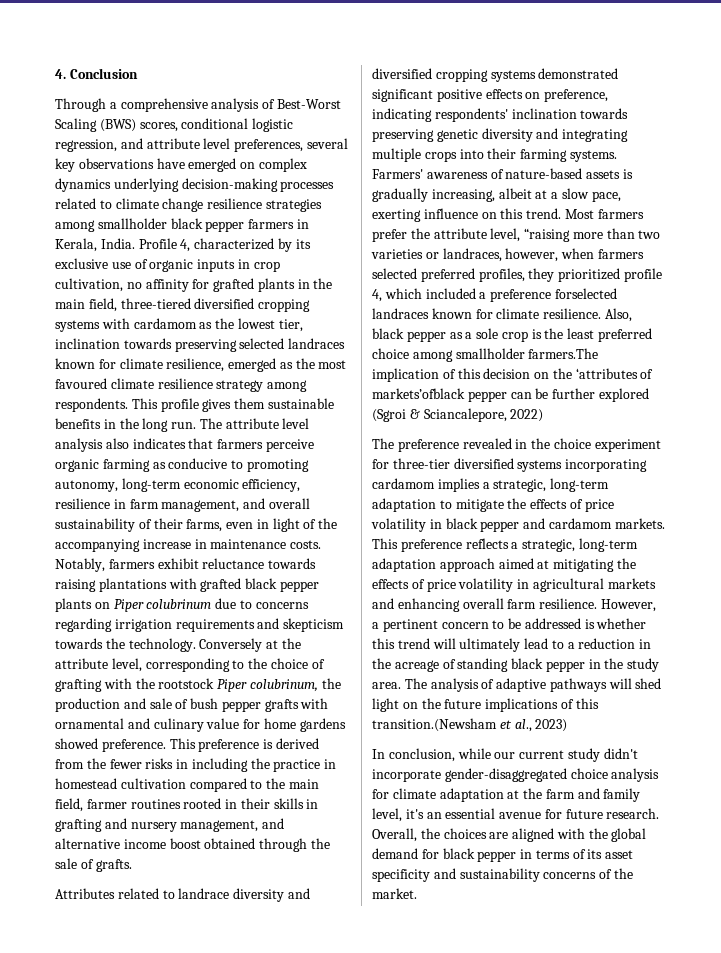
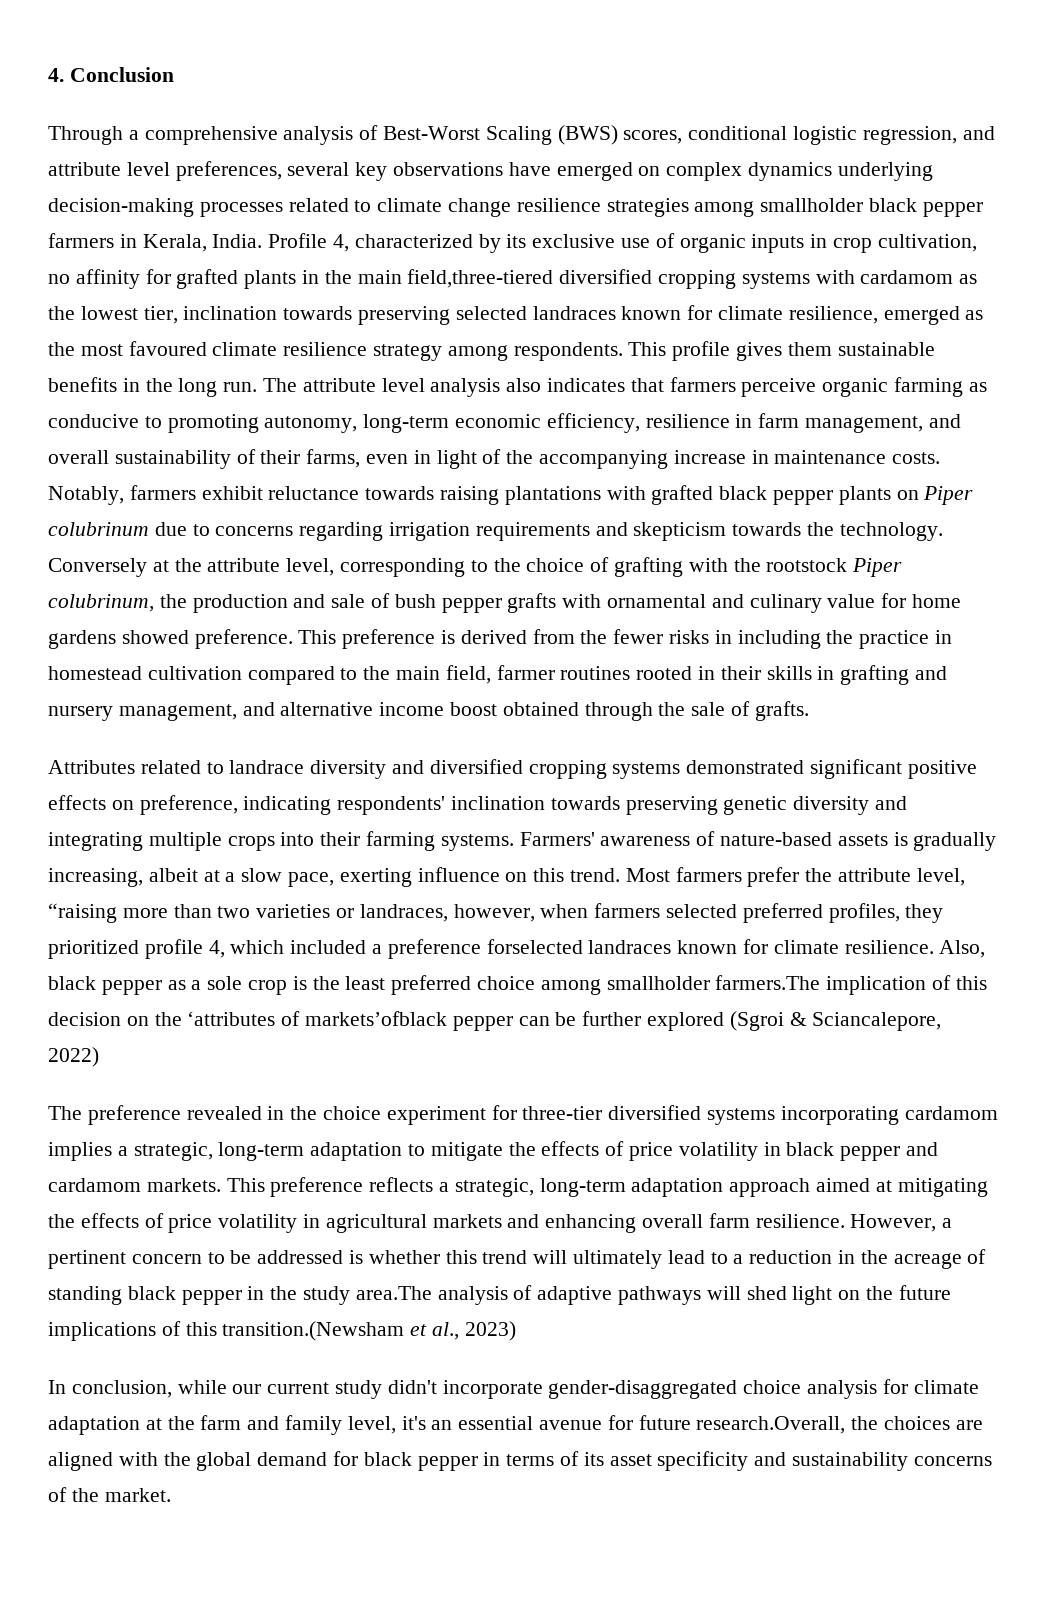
- Profile 4, characterized by its exclusive use of organic inputs in crop cultivation, no affinity for grafted plants in the main field, three-tiered diversified cropping systems with cardamom as the lowest tier, inclination towards preserving selected landraces known for climate resilience, emerged as the most favoured climate resilience strategy among respondents.
+ Profile 4, characterized by its exclusive use of organic inputs in crop cultivation, no affinity for grafted plants in the main field,three-tiered diversified cropping systems with cardamom as the lowest tier, inclination towards preserving selected landraces known for climate resilience, emerged as the most favoured climate resilience strategy among respondents.
- However, a pertinent concern to be addressed is whether this trend will ultimately lead to a reduction in the acreage of standing black pepper in the study area. The analysis of adaptive pathways will shed light on the future implications of this transition.(Newsham et al., 2023)
+ However, a pertinent concern to be addressed is whether this trend will ultimately lead to a reduction in the acreage of standing black pepper in the study area.The analysis of adaptive pathways will shed light on the future implications of this transition.(Newsham et al., 2023)
- In conclusion, while our current study didn't incorporate gender-disaggregated choice analysis for climate adaptation at the farm and family level, it's an essential avenue for future research. Overall, the choices are aligned with the global demand for black pepper in terms of its asset specificity and sustainability concerns of the market.
+ In conclusion, while our current study didn't incorporate gender-disaggregated choice analysis for climate adaptation at the farm and family level, it's an essential avenue for future research.Overall, the choices are aligned with the global demand for black pepper in terms of its asset specificity and sustainability concerns of the market.

